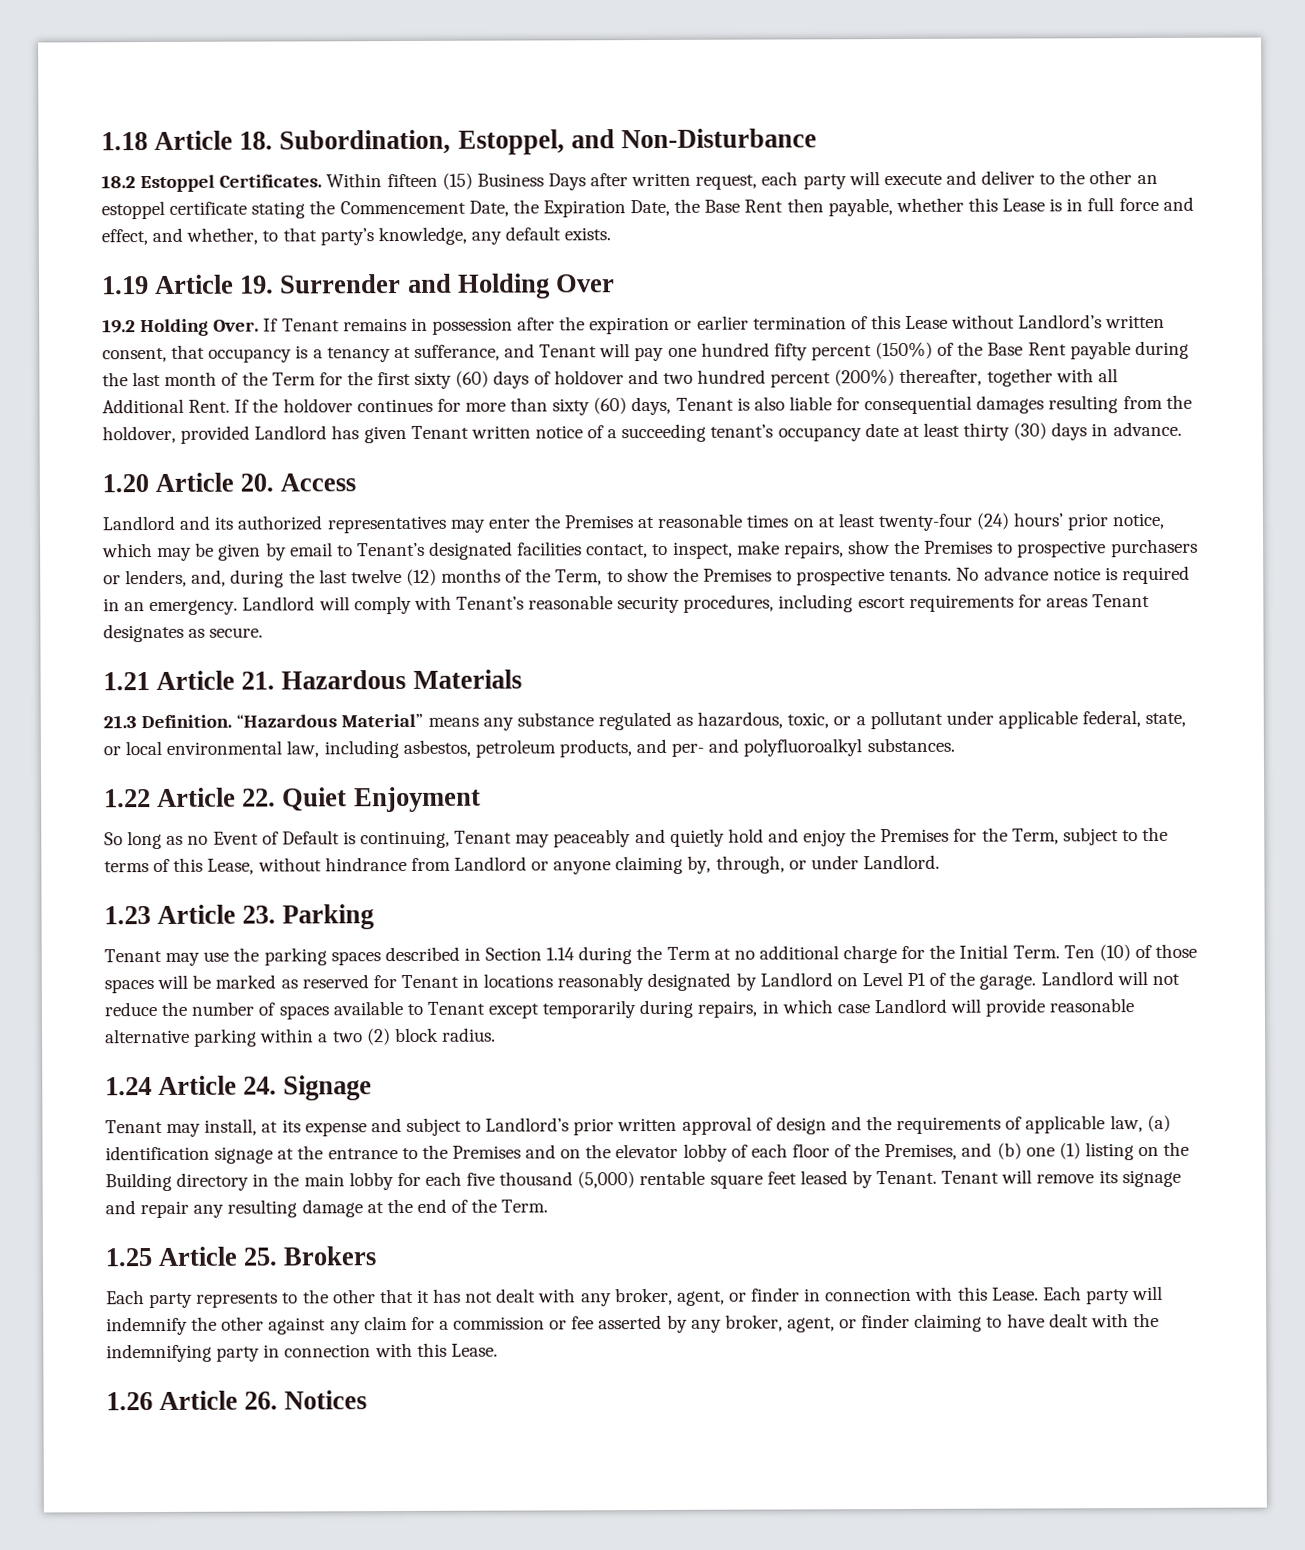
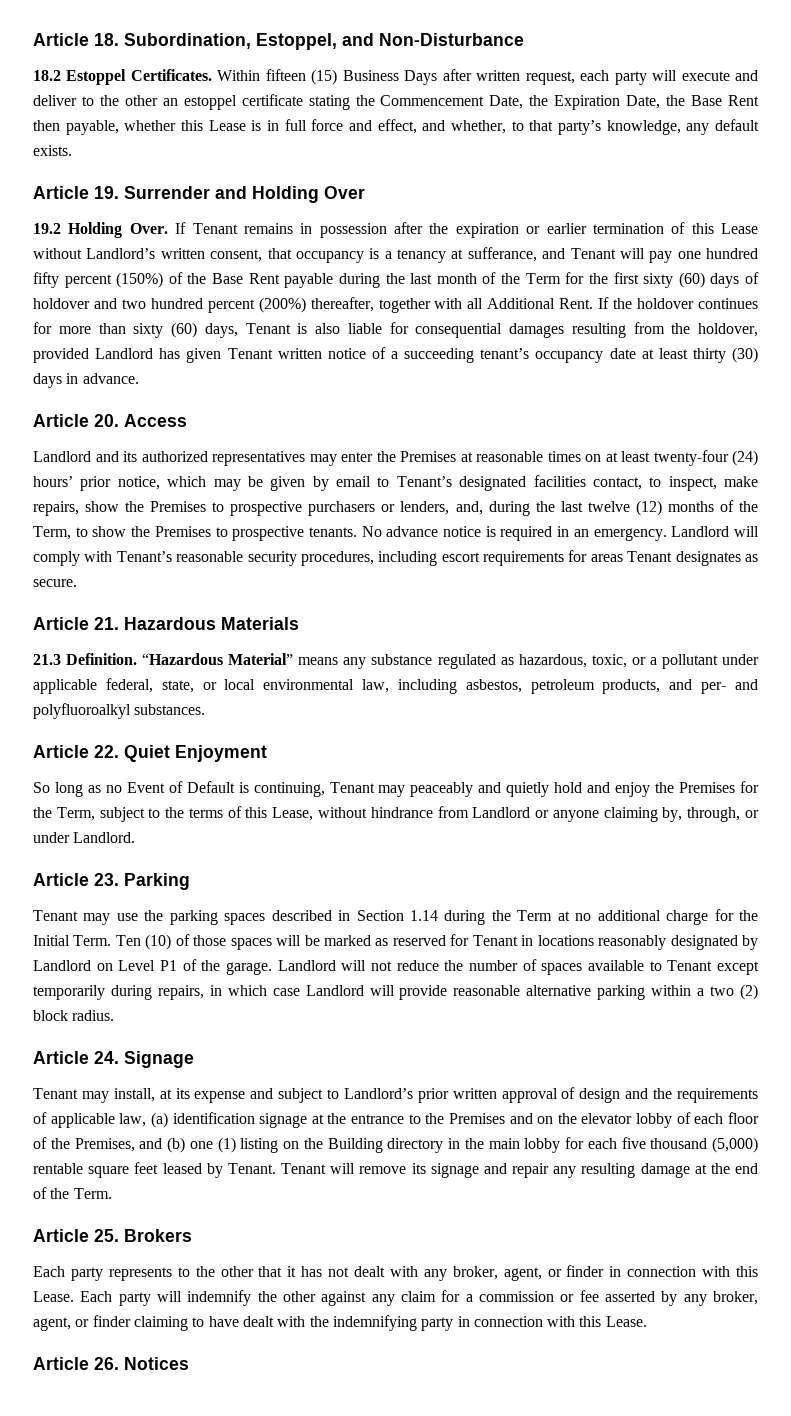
- 1.18 Article 18. Subordination, Estoppel, and Non-Disturbance
+ Article 18. Subordination, Estoppel, and Non-Disturbance
- 1.19 Article 19. Surrender and Holding Over
+ Article 19. Surrender and Holding Over
- 1.20 Article 20. Access
+ Article 20. Access
- 1.21 Article 21. Hazardous Materials
+ Article 21. Hazardous Materials
- 1.22 Article 22. Quiet Enjoyment
+ Article 22. Quiet Enjoyment
- 1.23 Article 23. Parking
+ Article 23. Parking
- 1.24 Article 24. Signage
+ Article 24. Signage
- 1.25 Article 25. Brokers
+ Article 25. Brokers
- 1.26 Article 26. Notices
+ Article 26. Notices

